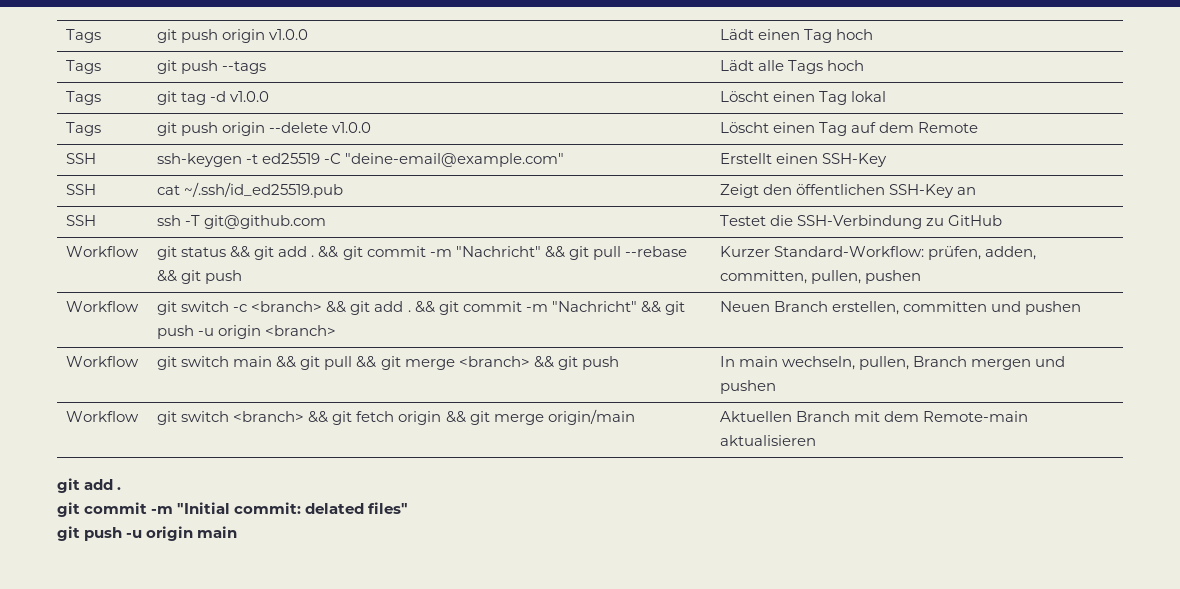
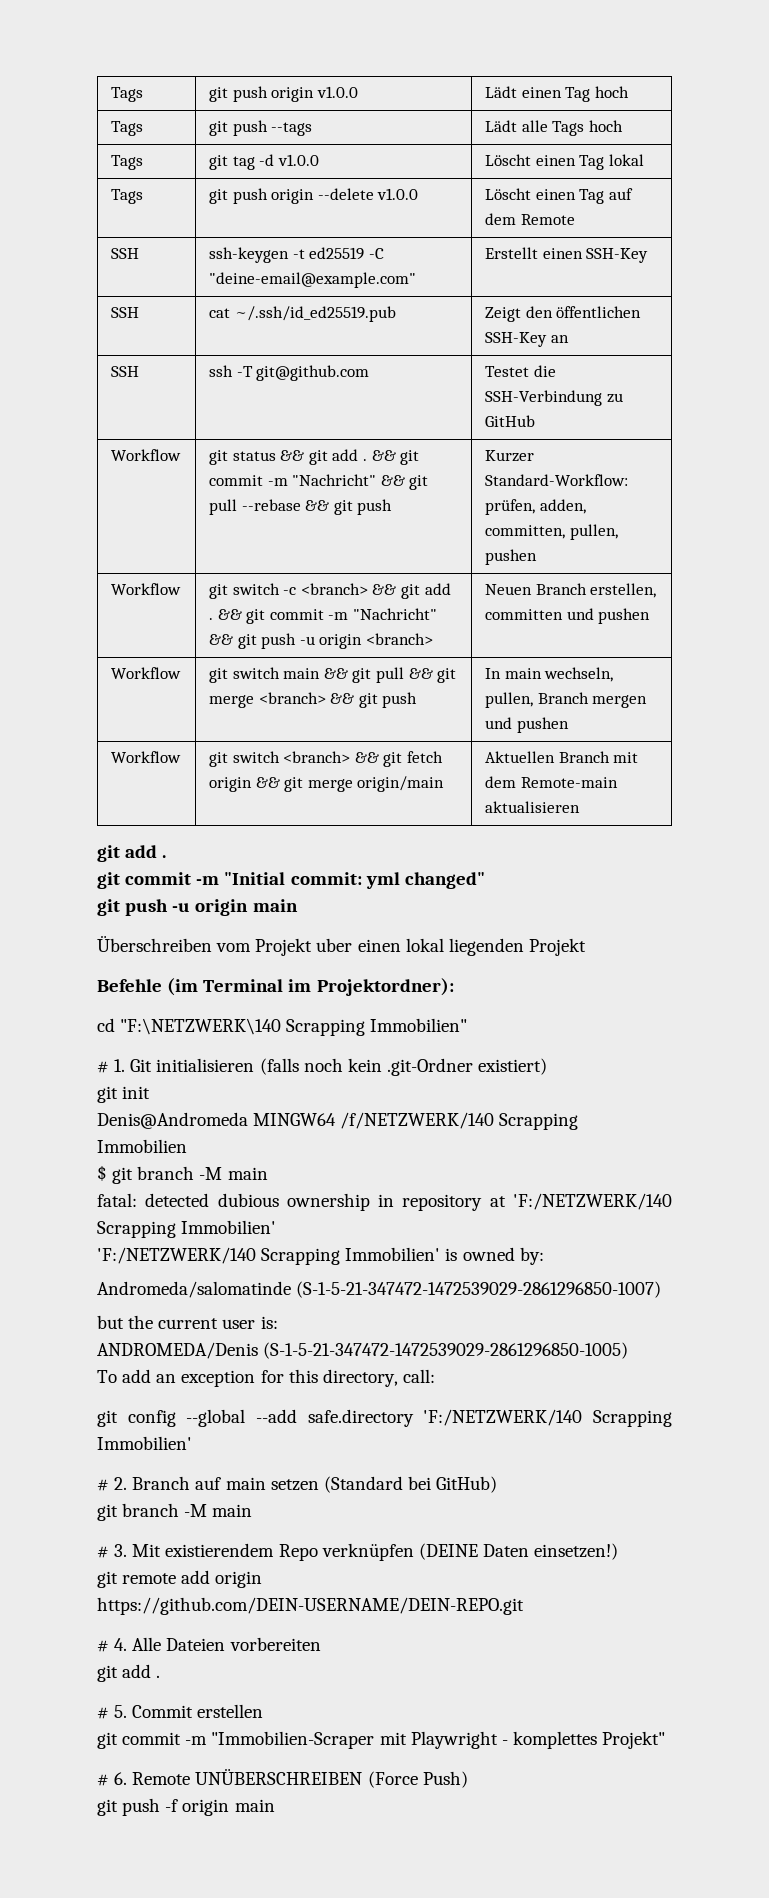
- git commit -m "Initial commit: delated files"
+ git commit -m "Initial commit: yml changed"
+ Überschreiben vom Projekt uber einen lokal liegenden Projekt
+ Befehle (im Terminal im Projektordner):
+ cd "F:\NETZWERK\140 Scrapping Immobilien"
+ # 1. Git initialisieren (falls noch kein .git-Ordner existiert)
+ git init
+ Denis@Andromeda MINGW64 /f/NETZWERK/140 Scrapping Immobilien
+ $ git branch -M main
+ fatal: detected dubious ownership in repository at 'F:/NETZWERK/140 Scrapping Immobilien'
+ 'F:/NETZWERK/140 Scrapping Immobilien' is owned by:
+ Andromeda/salomatinde (S-1-5-21-347472-1472539029-2861296850-1007)
+ but the current user is:
+ ANDROMEDA/Denis (S-1-5-21-347472-1472539029-2861296850-1005)
+ To add an exception for this directory, call:
+ git config --global --add safe.directory 'F:/NETZWERK/140 Scrapping Immobilien'
+ # 2. Branch auf main setzen (Standard bei GitHub)
+ git branch -M main
+ # 3. Mit existierendem Repo verknüpfen (DEINE Daten einsetzen!)
+ git remote add origin https://github.com/DEIN-USERNAME/DEIN-REPO.git
+ # 4. Alle Dateien vorbereiten
+ git add .
+ # 5. Commit erstellen
+ git commit -m "Immobilien-Scraper mit Playwright - komplettes Projekt"
+ # 6. Remote UNÜBERSCHREIBEN (Force Push)
+ git push -f origin main

